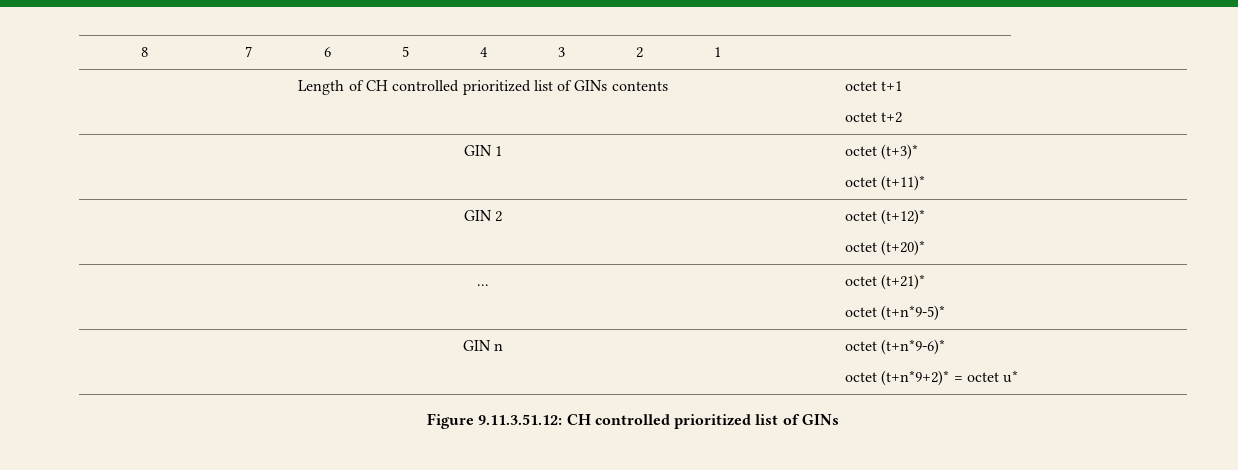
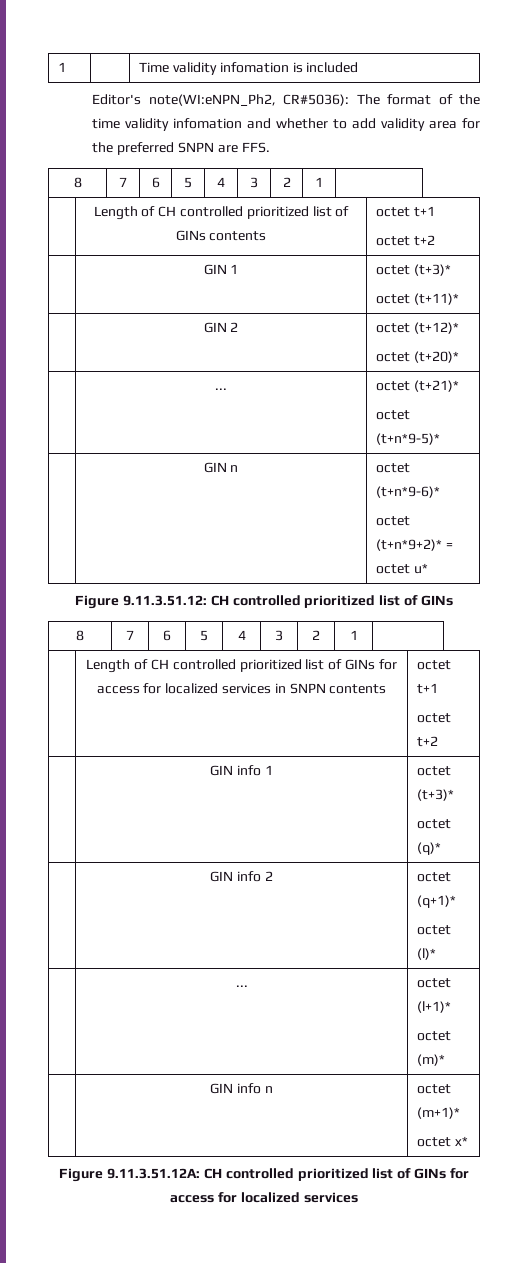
+ 1 | | Time validity infomation is included
+ Editor's note(WI:eNPN_Ph2, CR#5036): The format of the time validity infomation and whether to add validity area for the preferred SNPN are FFS.
  Figure 9.11.3.51.12: CH controlled prioritized list of GINs
+ 8 | 7 | 6 | 5 | 4 | 3 | 2 | 1 |
+ | Length of CH controlled prioritized list of GINs for access for localized services in SNPN contents | octet t+1
+ octet t+2
+ | GIN info 1 | octet (t+3)*
+ octet (q)*
+ | GIN info 2 | octet (q+1)*
+ octet (l)*
+ | ... | octet (l+1)*
+ octet (m)*
+ | GIN info n | octet (m+1)*
+ octet x*
+ Figure 9.11.3.51.12A: CH controlled prioritized list of GINs for access for localized services

